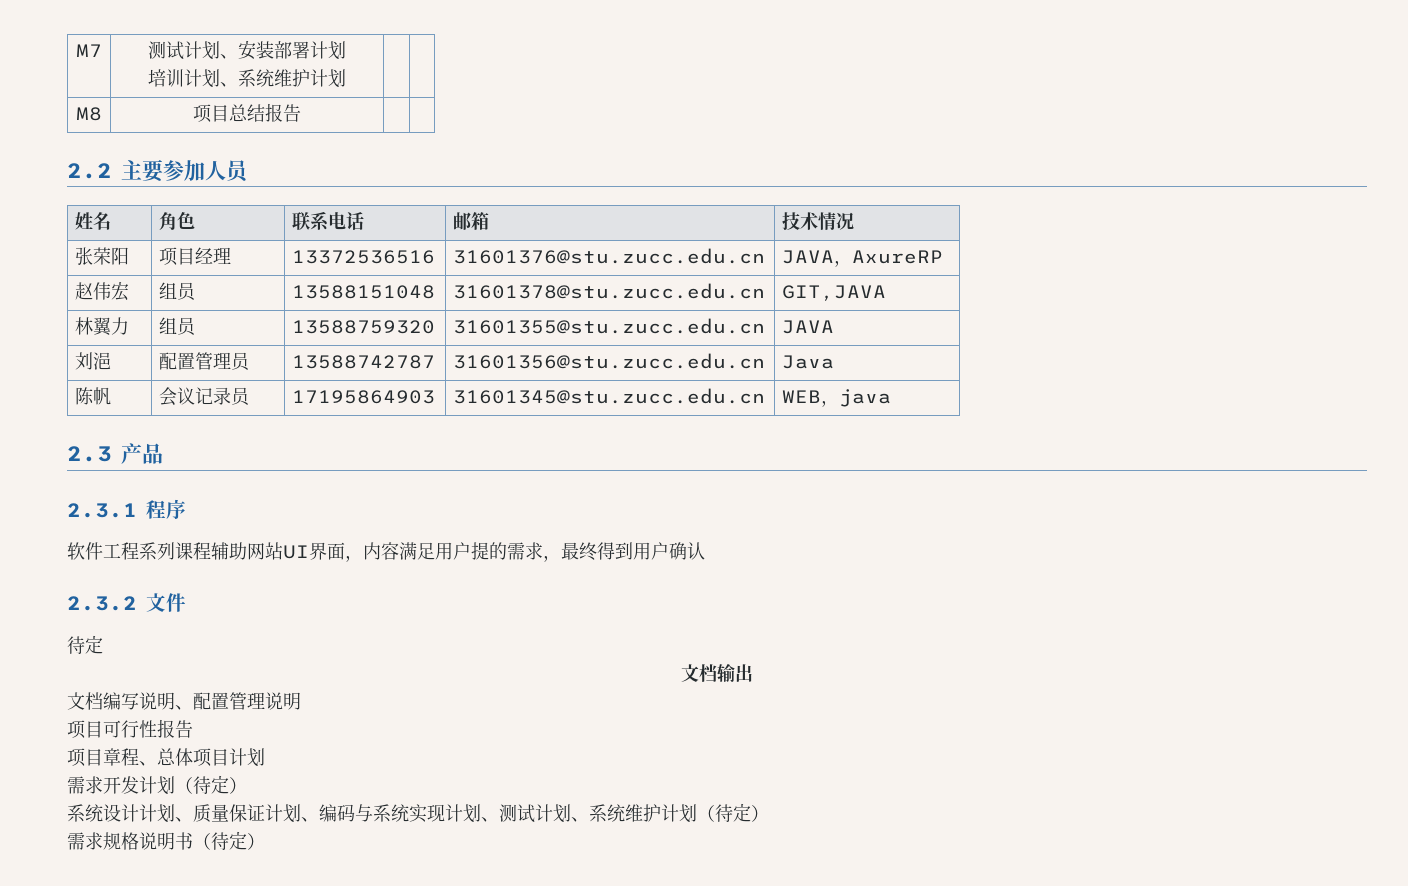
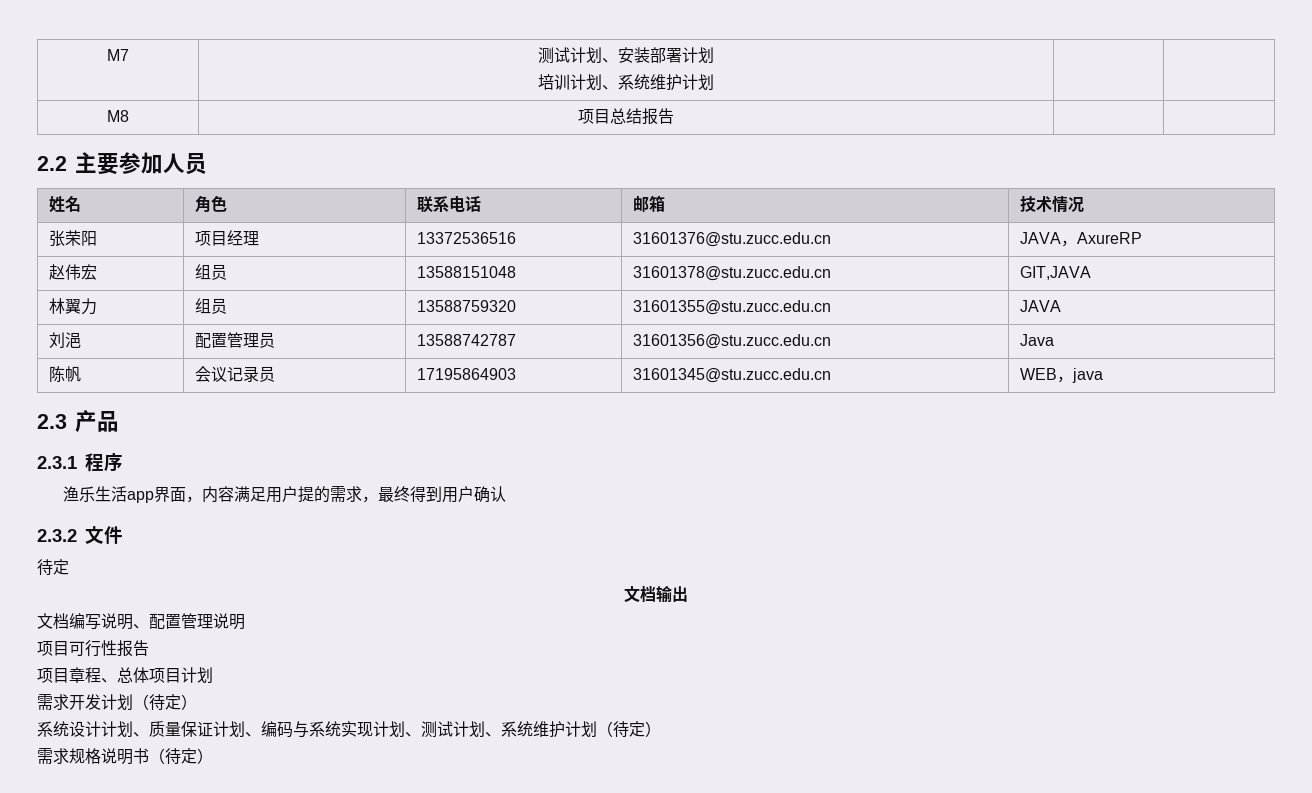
- 软件工程系列课程辅助网站UI界面，内容满足用户提的需求，最终得到用户确认
+ 渔乐生活app界面，内容满足用户提的需求，最终得到用户确认

